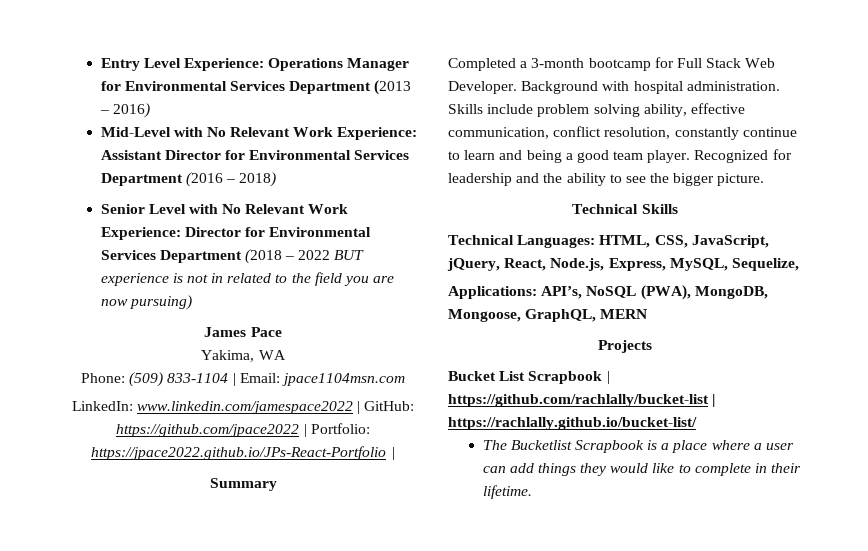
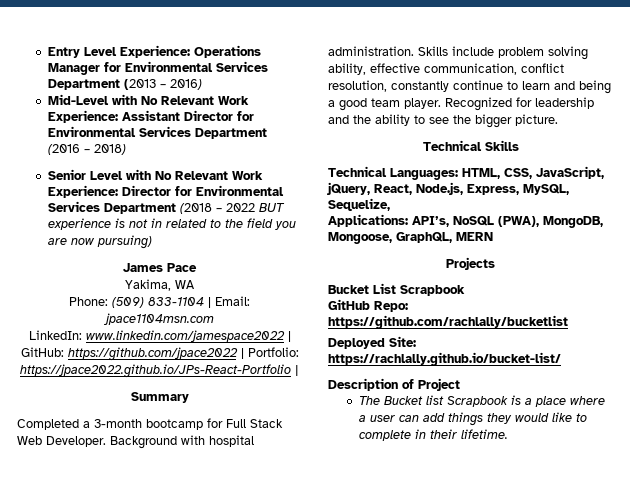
- Bucket List Scrapbook | https://github.com/rachlally/bucket-list | https://rachlally.github.io/bucket-list/
+ Bucket List Scrapbook
+ GitHub Repo: https://github.com/rachlally/bucketlist
+ Deployed Site: https://rachlally.github.io/bucket-list/
+ Description of Project
- The Bucketlist Scrapbook is a place where a user can add things they would like to complete in their lifetime.
+ The Bucket list Scrapbook is a place where a user can add things they would like to complete in their lifetime.

